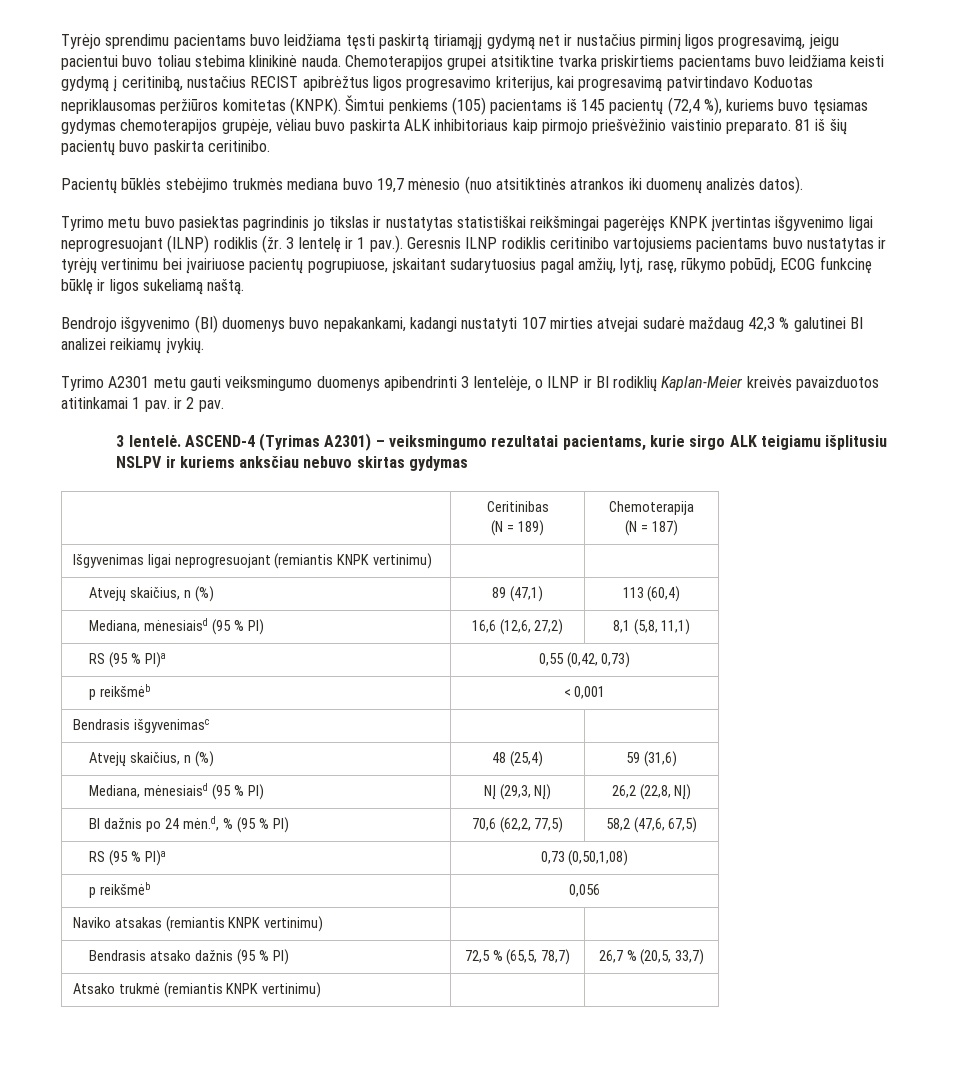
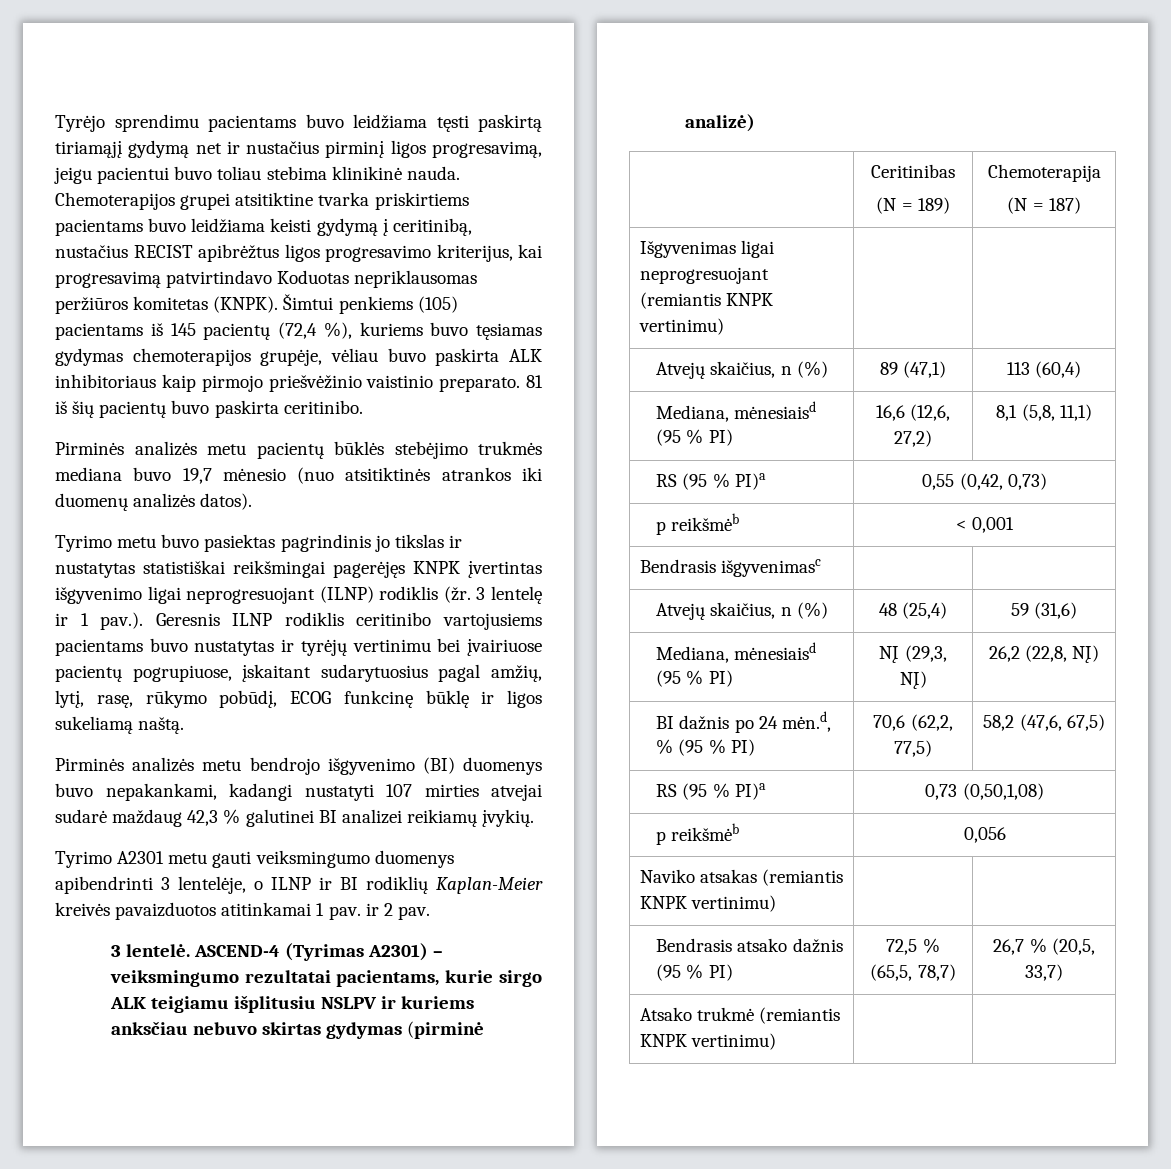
- Pacientų būklės stebėjimo trukmės mediana buvo 19,7 mėnesio (nuo atsitiktinės atrankos iki duomenų analizės datos).
+ Pirminės analizės metu pacientų būklės stebėjimo trukmės mediana buvo 19,7 mėnesio (nuo atsitiktinės atrankos iki duomenų analizės datos).
- Bendrojo išgyvenimo (BI) duomenys buvo nepakankami, kadangi nustatyti 107 mirties atvejai sudarė maždaug 42,3 % galutinei BI analizei reikiamų įvykių.
+ Pirminės analizės metu bendrojo išgyvenimo (BI) duomenys buvo nepakankami, kadangi nustatyti 107 mirties atvejai sudarė maždaug 42,3 % galutinei BI analizei reikiamų įvykių.
- ASCEND-4 (Tyrimas A2301) – veiksmingumo rezultatai pacientams, kurie sirgo ALK teigiamu išplitusiu NSLPV ir kuriems anksčiau nebuvo skirtas gydymas
+ ASCEND-4 (Tyrimas A2301) – veiksmingumo rezultatai pacientams, kurie sirgo ALK teigiamu išplitusiu NSLPV ir kuriems anksčiau nebuvo skirtas gydymas (pirminė analizė)

